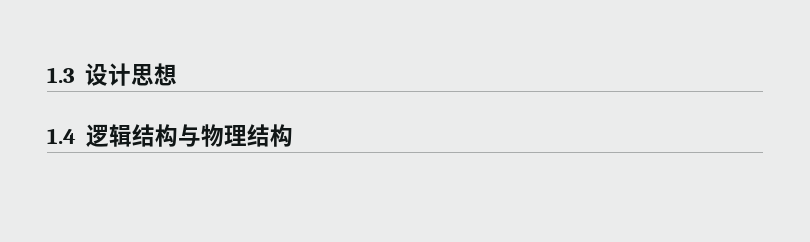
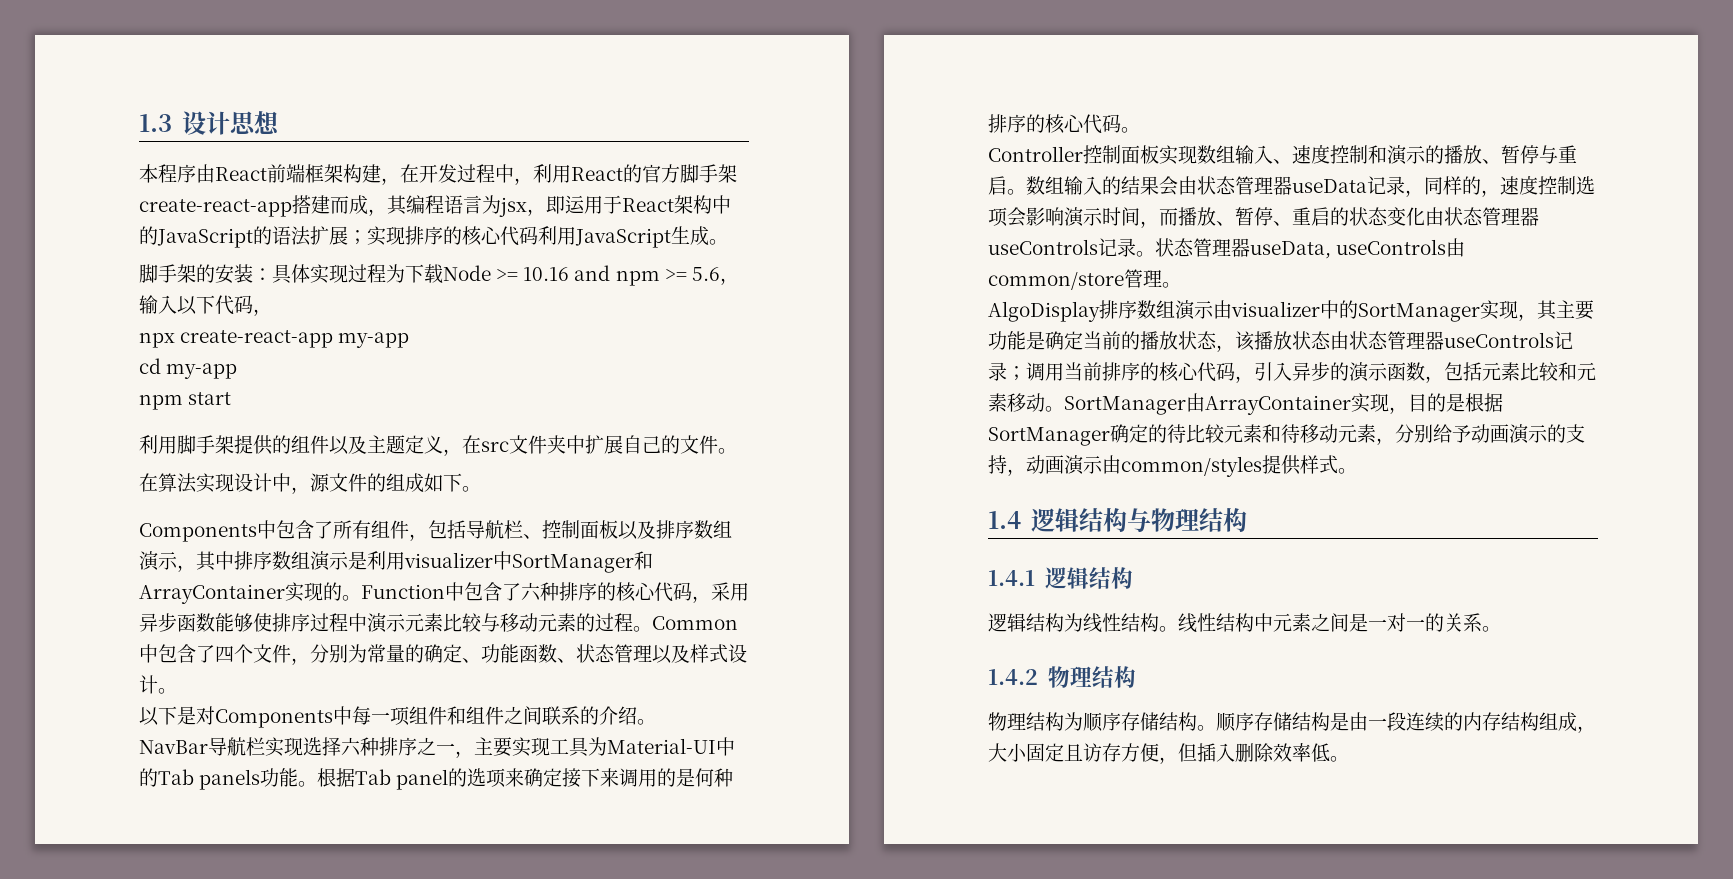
+ 本程序由React前端框架构建，在开发过程中，利用React的官方脚手架create-react-app搭建而成，其编程语言为jsx，即运用于React架构中的JavaScript的语法扩展；实现排序的核心代码利用JavaScript生成。
+ 脚手架的安装：具体实现过程为下载Node >= 10.16 and npm >= 5.6，输入以下代码，
+ npx create-react-app my-app
+ cd my-app
+ npm start
+ 利用脚手架提供的组件以及主题定义，在src文件夹中扩展自己的文件。
+ 在算法实现设计中，源文件的组成如下。
+ Components中包含了所有组件，包括导航栏、控制面板以及排序数组演示，其中排序数组演示是利用visualizer中SortManager和ArrayContainer实现的。Function中包含了六种排序的核心代码，采用异步函数能够使排序过程中演示元素比较与移动元素的过程。Common中包含了四个文件，分别为常量的确定、功能函数、状态管理以及样式设计。
+ 以下是对Components中每一项组件和组件之间联系的介绍。
+ NavBar导航栏实现选择六种排序之一，主要实现工具为Material-UI中的Tab panels功能。根据Tab panel的选项来确定接下来调用的是何种排序的核心代码。
+ Controller控制面板实现数组输入、速度控制和演示的播放、暂停与重启。数组输入的结果会由状态管理器useData记录，同样的，速度控制选项会影响演示时间，而播放、暂停、重启的状态变化由状态管理器useControls记录。状态管理器useData, useControls由common/store管理。
+ AlgoDisplay排序数组演示由visualizer中的SortManager实现，其主要功能是确定当前的播放状态，该播放状态由状态管理器useControls记录；调用当前排序的核心代码，引入异步的演示函数，包括元素比较和元素移动。SortManager由ArrayContainer实现，目的是根据SortManager确定的待比较元素和待移动元素，分别给予动画演示的支持，动画演示由common/styles提供样式。
+ 1.4.1逻辑结构
+ 逻辑结构为线性结构。线性结构中元素之间是一对一的关系。
+ 1.4.2物理结构
+ 物理结构为顺序存储结构。顺序存储结构是由一段连续的内存结构组成，大小固定且访存方便，但插入删除效率低。

